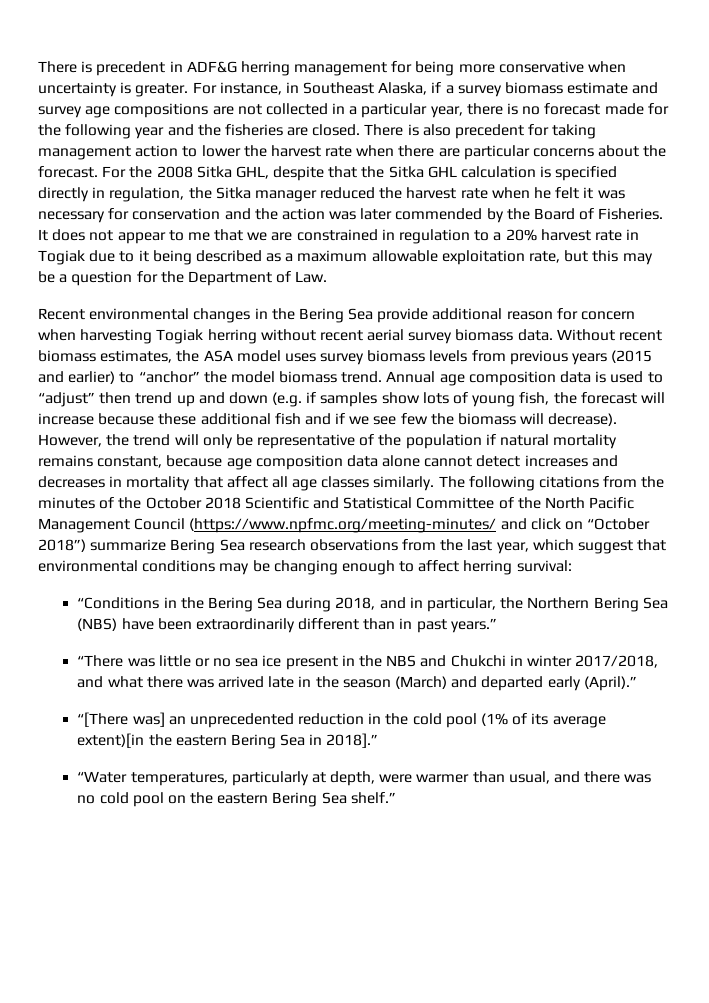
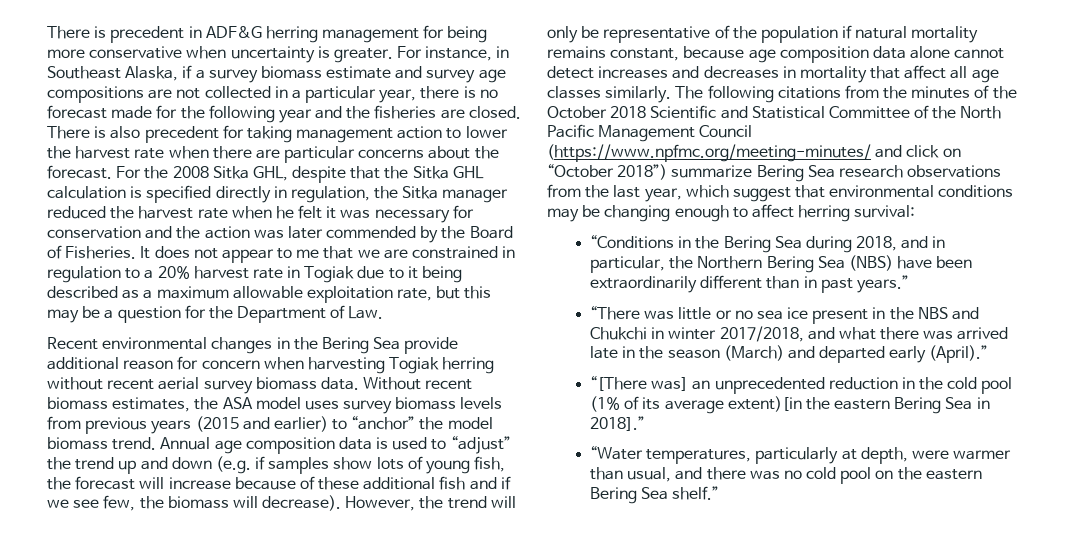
- Annual age composition data is used to “adjust” then trend up and down (e.g. if samples show lots of young fish, the forecast will increase because these additional fish and if we see few the biomass will decrease).
+ Annual age composition data is used to “adjust” the trend up and down (e.g. if samples show lots of young fish, the forecast will increase because of these additional fish and if we see few, the biomass will decrease).

